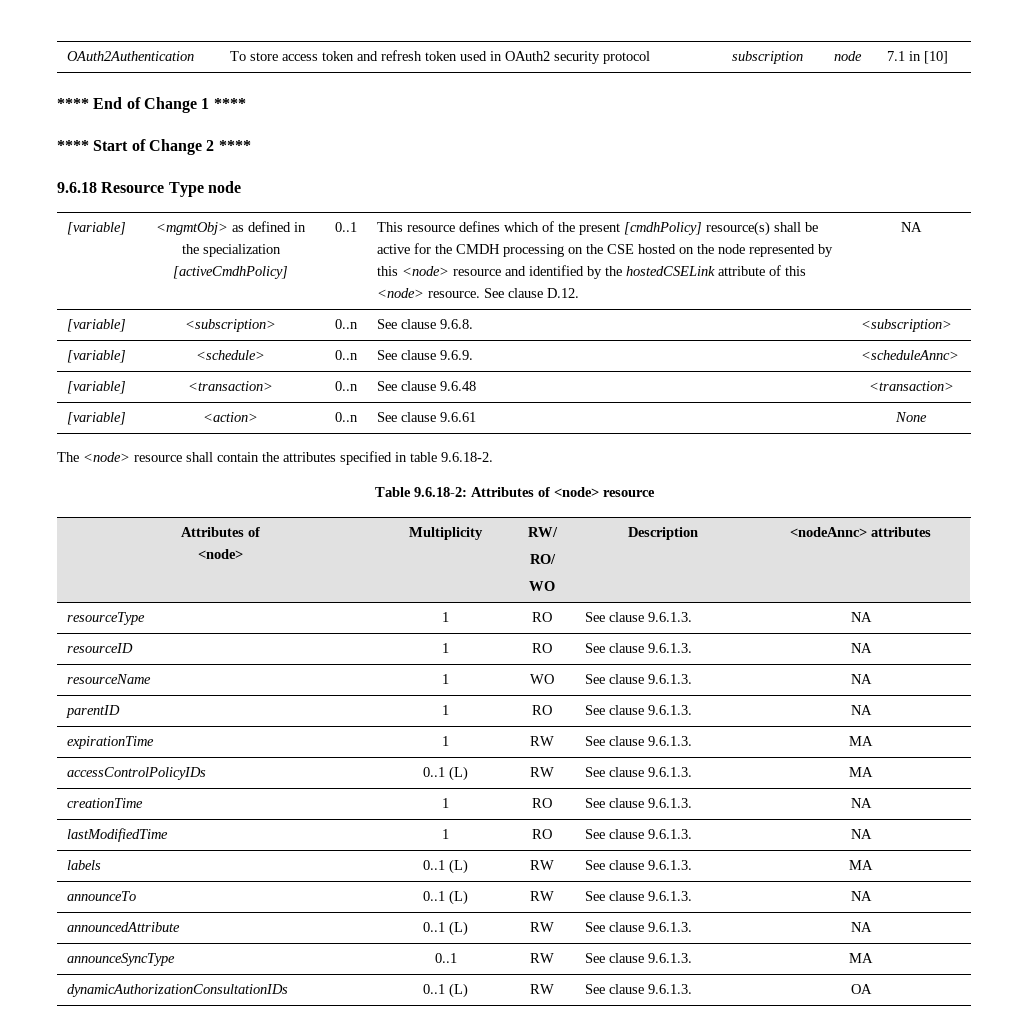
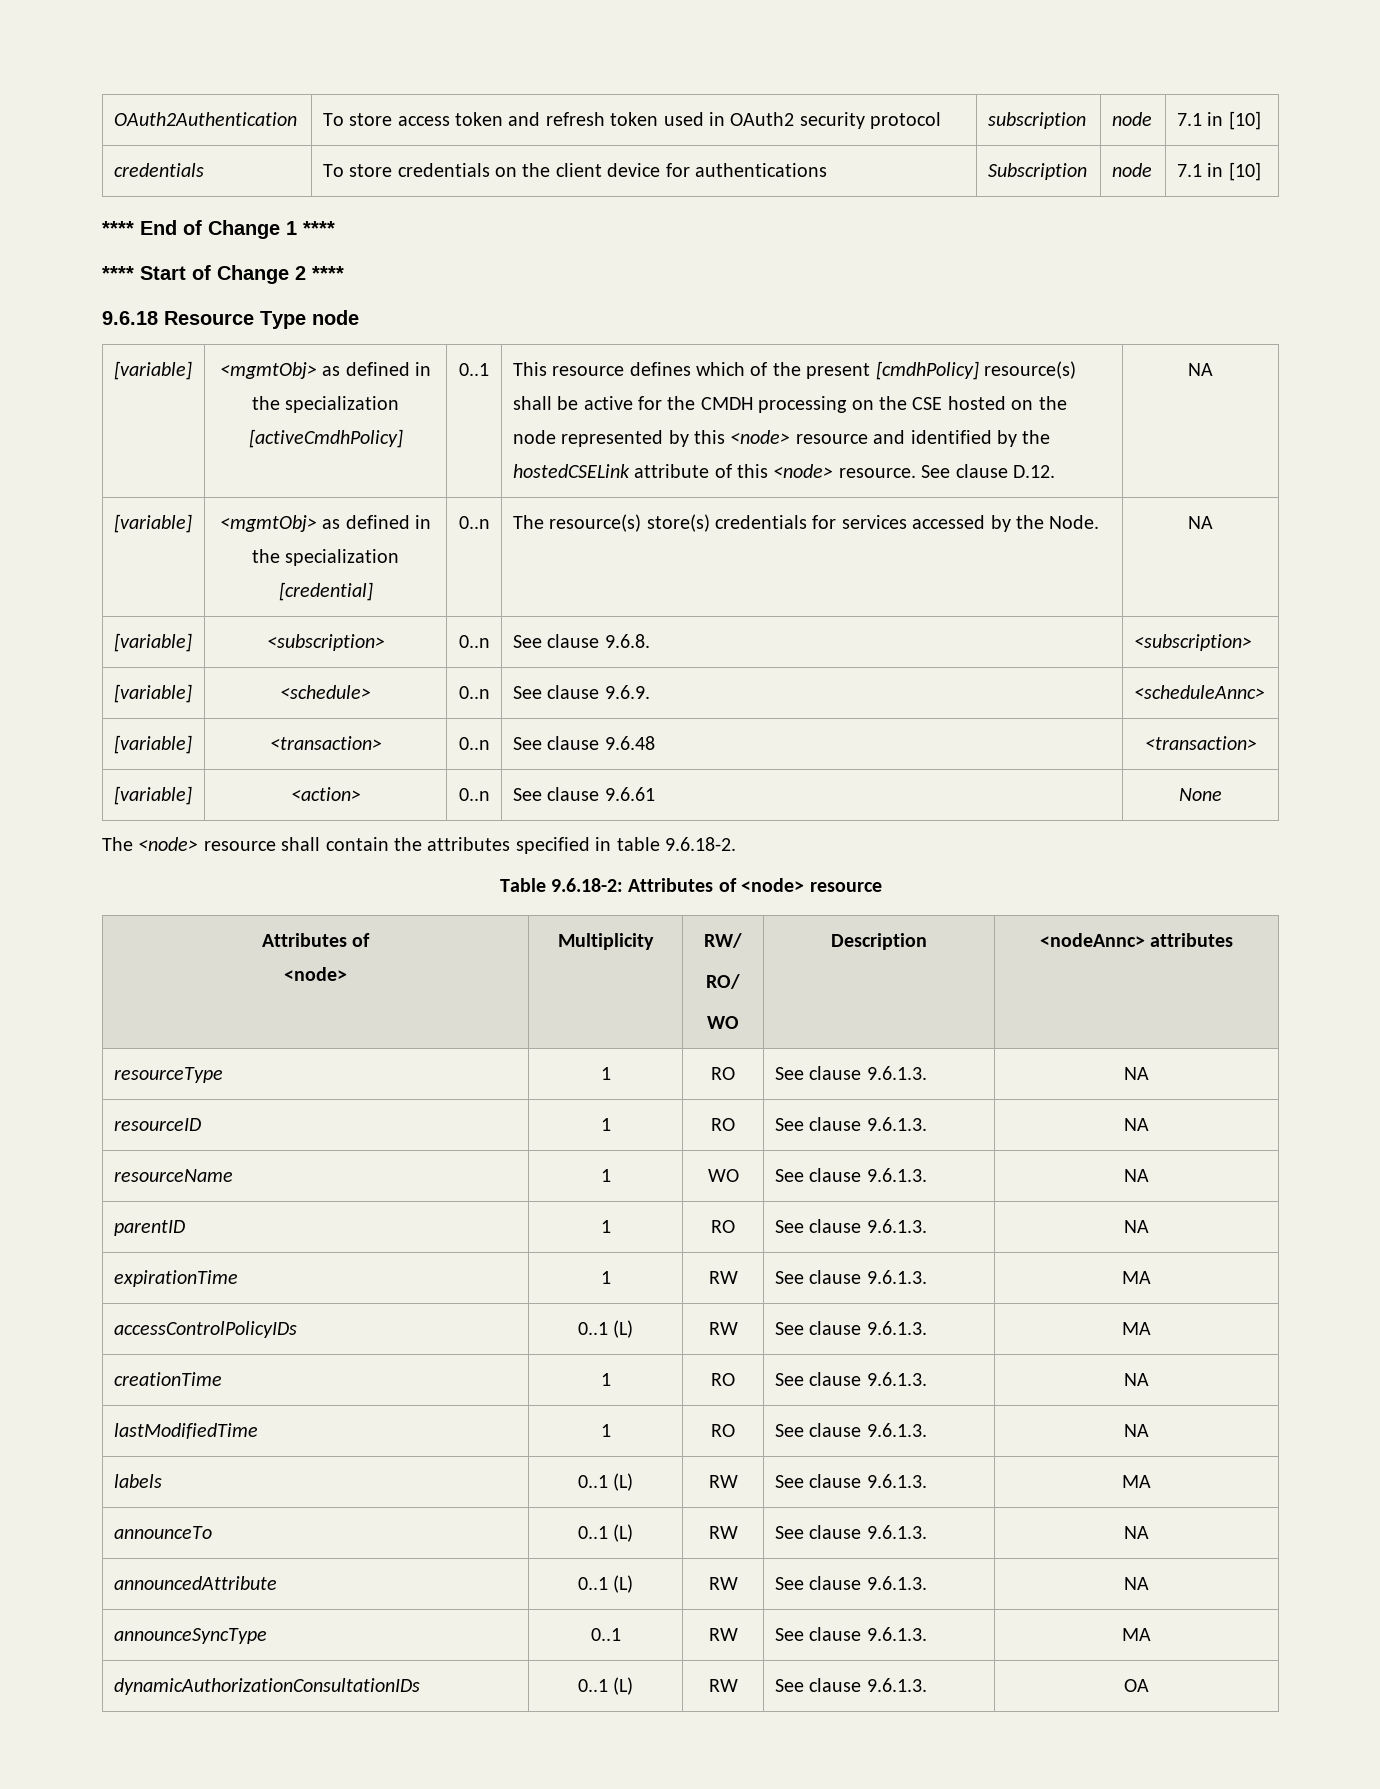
+ credentials | To store credentials on the client device for authentications | Subscription | node | 7.1 in [10]
+ [variable] | <mgmtObj> as defined in the specialization [credential] | 0..n | The resource(s) store(s) credentials for services accessed by the Node. | NA

